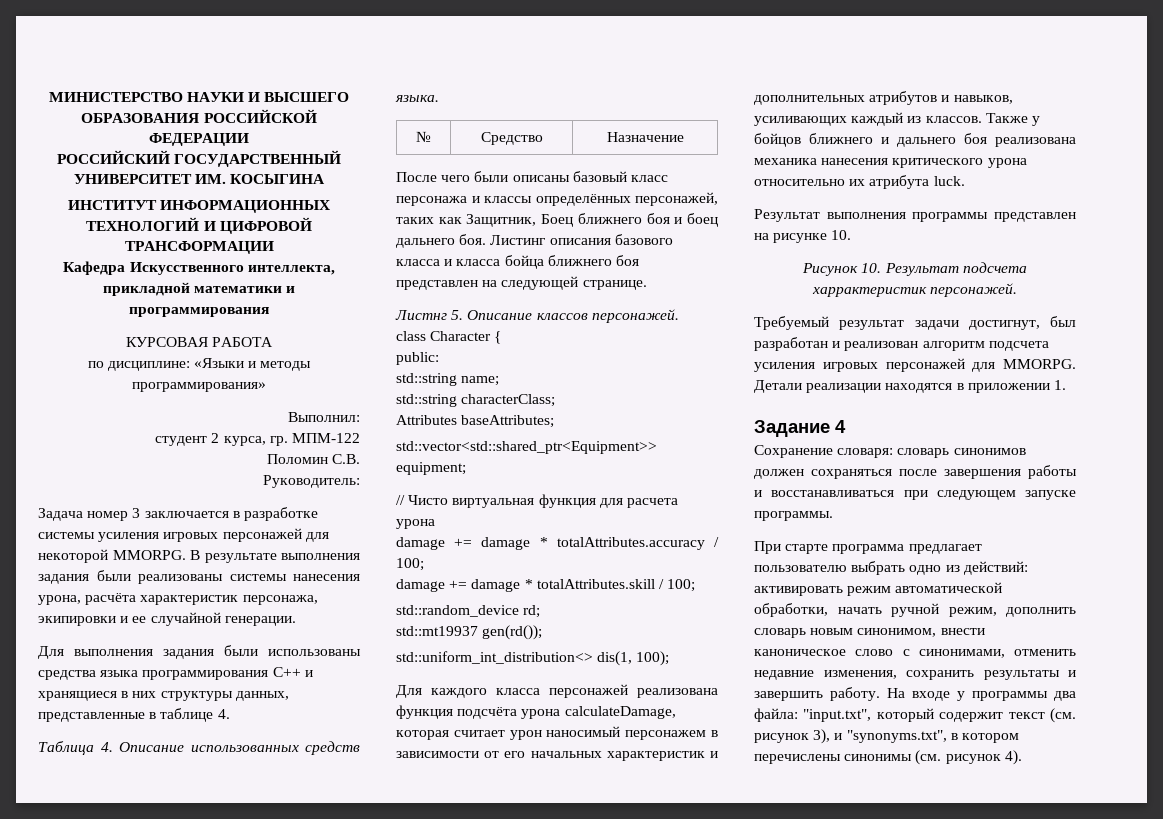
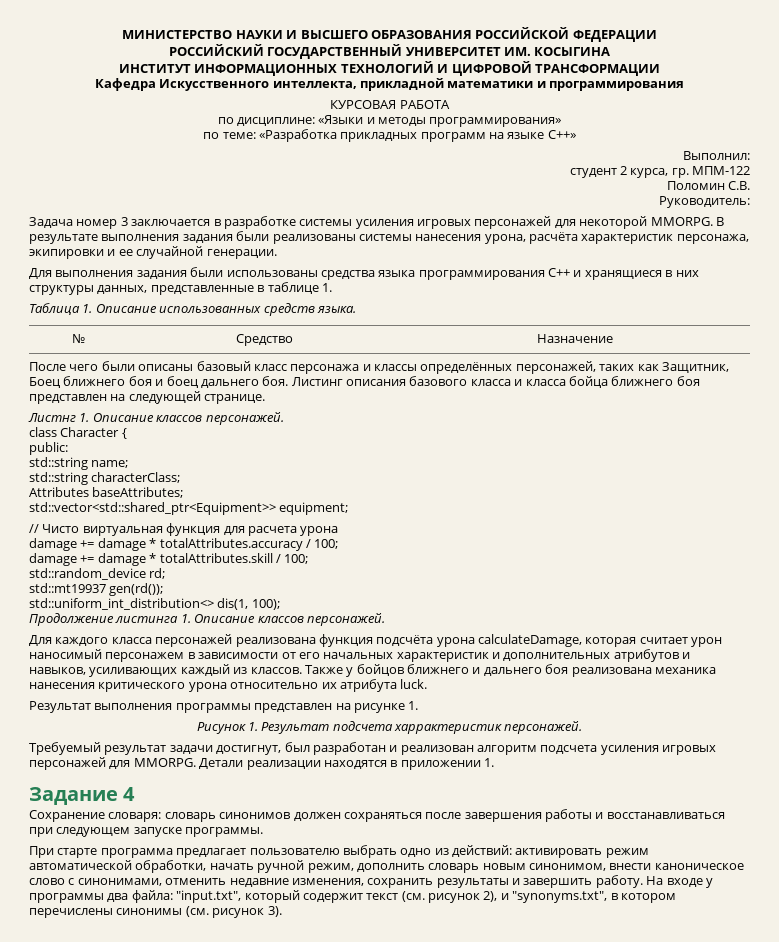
+ по теме: «Разработка прикладных программ на языке С++»
- Для выполнения задания были использованы средства языка программирования С++ и хранящиеся в них структуры данных, представленные в таблице 4.
+ Для выполнения задания были использованы средства языка программирования С++ и хранящиеся в них структуры данных, представленные в таблице 1.
- Таблица 4. Описание использованных средств языка.
+ Таблица 1. Описание использованных средств языка.
- Листнг 5. Описание классов персонажей.
+ Листнг 1. Описание классов персонажей.
+ Продолжение листинга 1. Описание классов персонажей.
- Результат выполнения программы представлен на рисунке 10.
+ Результат выполнения программы представлен на рисунке 1.
- Рисунок 10. Результат подсчета харрактеристик персонажей.
+ Рисунок 1. Результат подсчета харрактеристик персонажей.
- На входе у программы два файла: "input.txt", который содержит текст (см. рисунок 3), и "synonyms.txt", в котором перечислены синонимы (см. рисунок 4).
+ На входе у программы два файла: "input.txt", который содержит текст (см. рисунок 2), и "synonyms.txt", в котором перечислены синонимы (см. рисунок 3).

